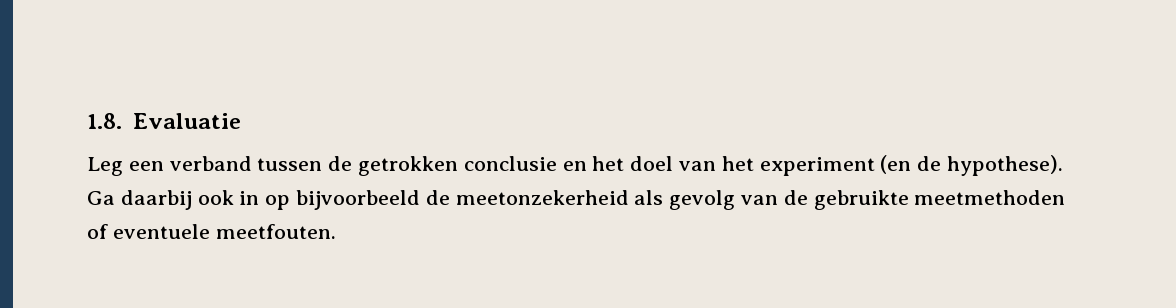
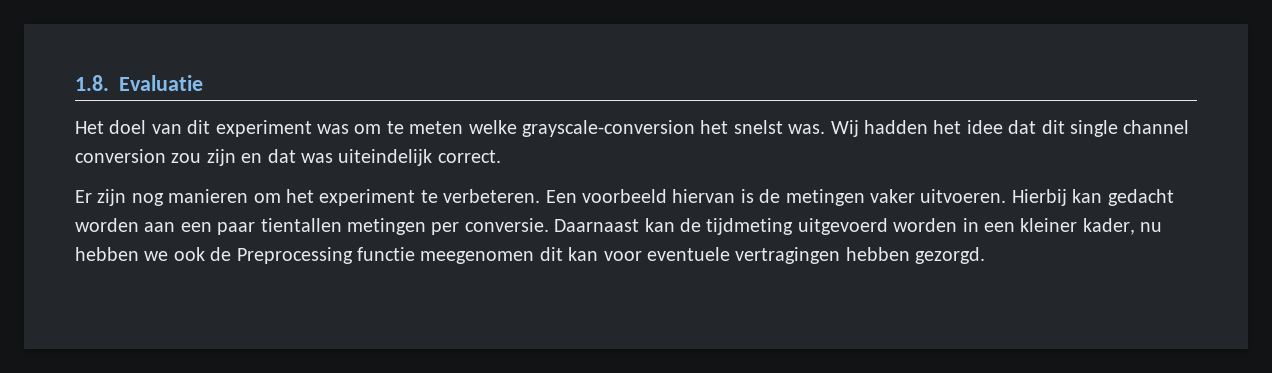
- Leg een verband tussen de getrokken conclusie en het doel van het experiment (en de hypothese). Ga daarbij ook in op bijvoorbeeld de meetonzekerheid als gevolg van de gebruikte meetmethoden of eventuele meetfouten.
+ Het doel van dit experiment was om te meten welke grayscale-conversion het snelst was. Wij hadden het idee dat dit single channel conversion zou zijn en dat was uiteindelijk correct.
+ Er zijn nog manieren om het experiment te verbeteren. Een voorbeeld hiervan is de metingen vaker uitvoeren. Hierbij kan gedacht worden aan een paar tientallen metingen per conversie. Daarnaast kan de tijdmeting uitgevoerd worden in een kleiner kader, nu hebben we ook de Preprocessing functie meegenomen dit kan voor eventuele vertragingen hebben gezorgd.

